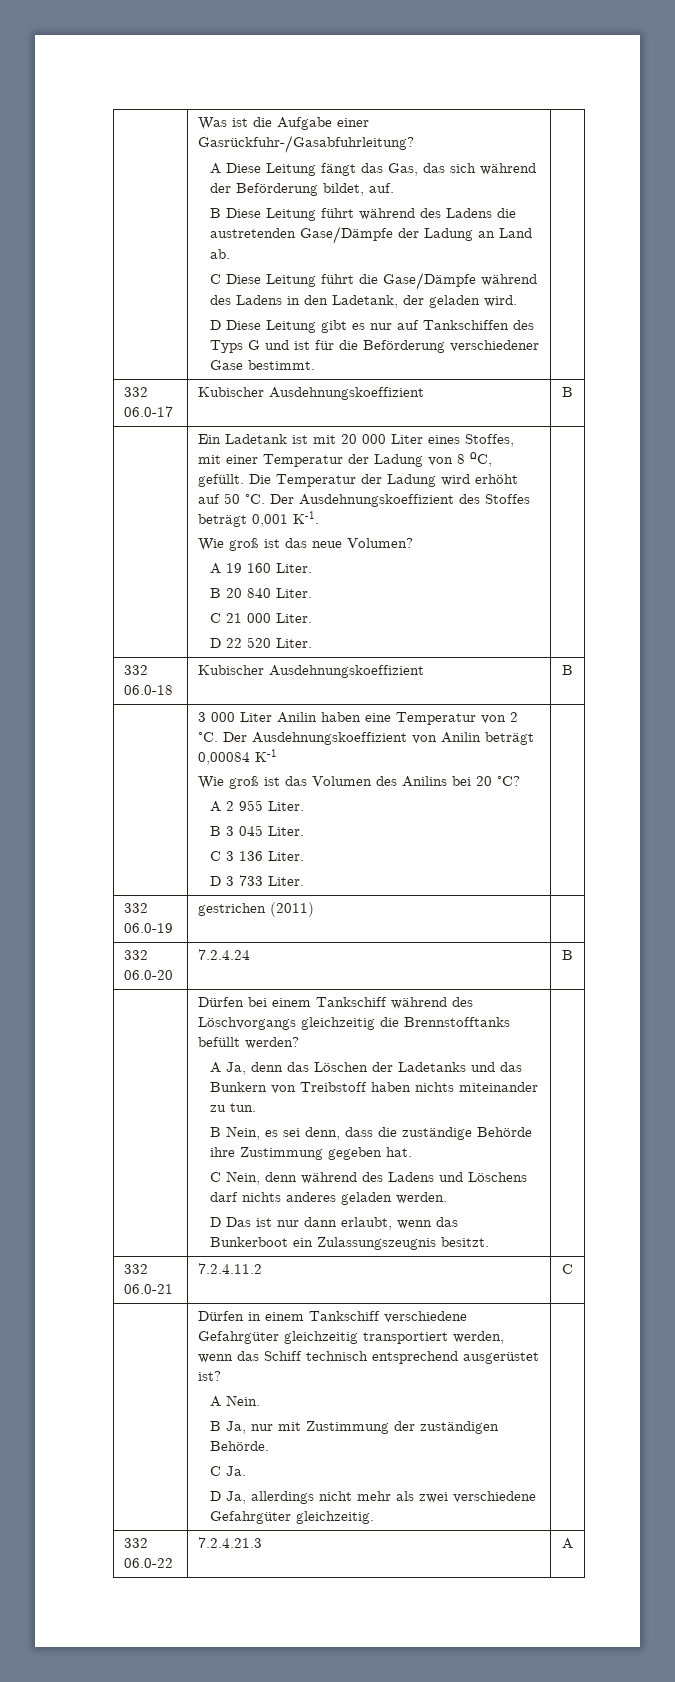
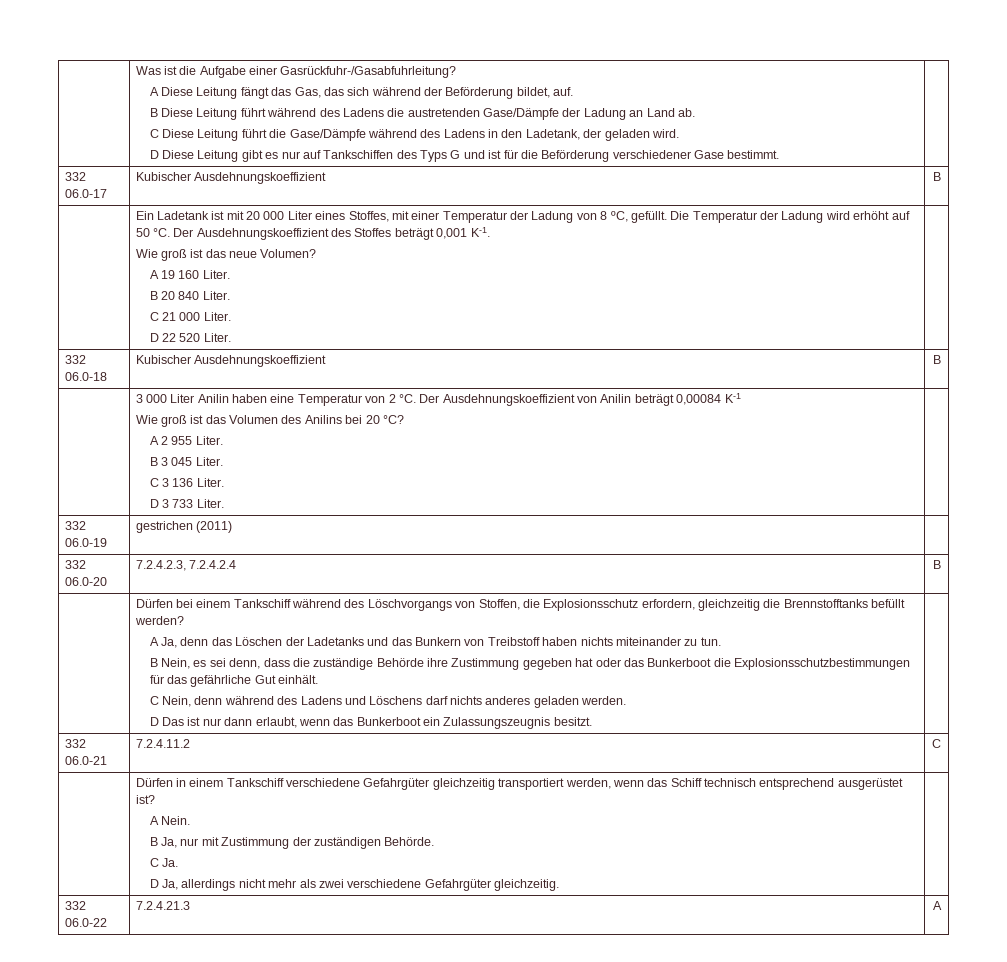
- 332 06.0-20 | 7.2.4.24 | B
+ 332 06.0-20 | 7.2.4.2.3, 7.2.4.2.4 | B
- Dürfen bei einem Tankschiff während des Löschvorgangs gleichzeitig die Brennstofftanks befüllt werden?
+ Dürfen bei einem Tankschiff während des Löschvorgangs von Stoffen, die Explosionsschutz erfordern, gleichzeitig die Brennstofftanks befüllt werden?
- B Nein, es sei denn, dass die zuständige Behörde ihre Zustimmung gegeben hat.
+ B Nein, es sei denn, dass die zuständige Behörde ihre Zustimmung gegeben hat oder das Bunkerboot die Explosionsschutzbestimmungen für das gefährliche Gut einhält.

